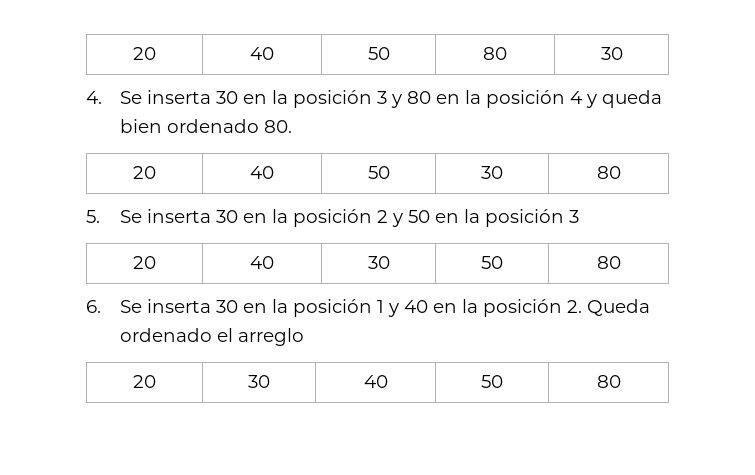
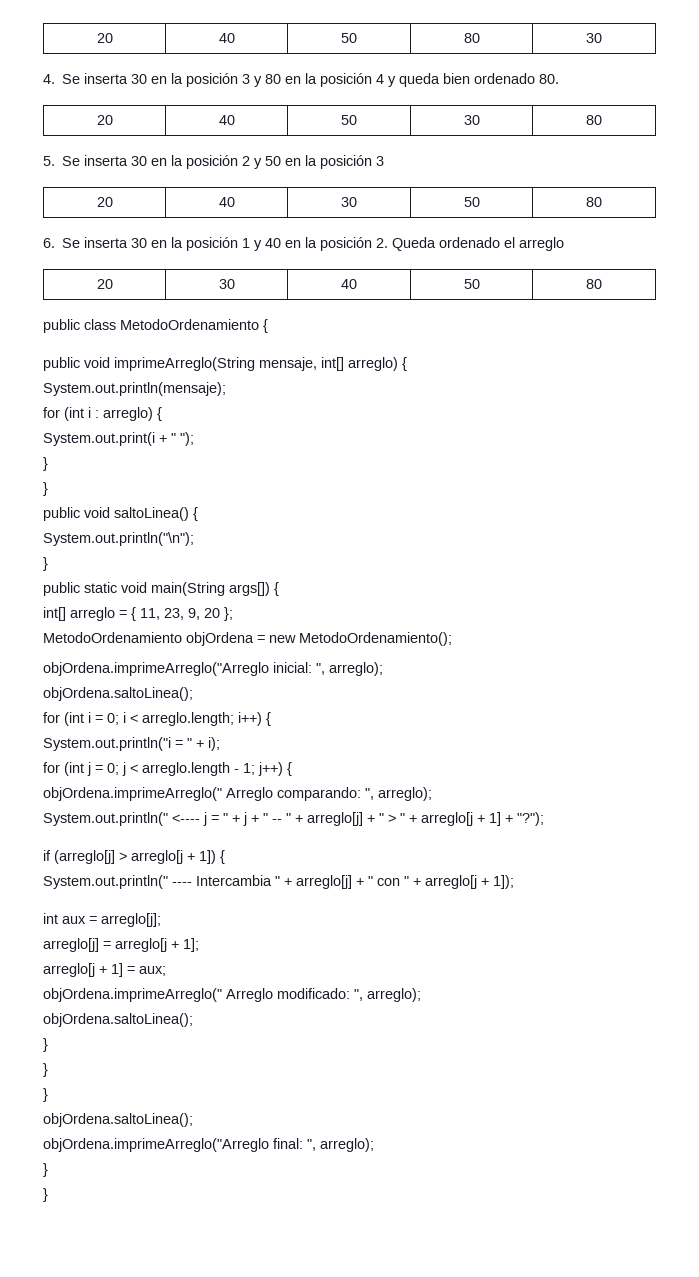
+ public class MetodoOrdenamiento {
+ public void imprimeArreglo(String mensaje, int[] arreglo) {
+ System.out.println(mensaje);
+ for (int i : arreglo) {
+ System.out.print(i + " ");
+ }
+ }
+ public void saltoLinea() {
+ System.out.println("\n");
+ }
+ public static void main(String args[]) {
+ int[] arreglo = { 11, 23, 9, 20 };
+ MetodoOrdenamiento objOrdena = new MetodoOrdenamiento();
+ objOrdena.imprimeArreglo("Arreglo inicial: ", arreglo);
+ objOrdena.saltoLinea();
+ for (int i = 0; i < arreglo.length; i++) {
+ System.out.println("i = " + i);
+ for (int j = 0; j < arreglo.length - 1; j++) {
+ objOrdena.imprimeArreglo(" Arreglo comparando: ", arreglo);
+ System.out.println(" <---- j = " + j + " -- " + arreglo[j] + " > " + arreglo[j + 1] + "?");
+ if (arreglo[j] > arreglo[j + 1]) {
+ System.out.println(" ---- Intercambia " + arreglo[j] + " con " + arreglo[j + 1]);
+ int aux = arreglo[j];
+ arreglo[j] = arreglo[j + 1];
+ arreglo[j + 1] = aux;
+ objOrdena.imprimeArreglo(" Arreglo modificado: ", arreglo);
+ objOrdena.saltoLinea();
+ }
+ }
+ }
+ objOrdena.saltoLinea();
+ objOrdena.imprimeArreglo("Arreglo final: ", arreglo);
+ }
+ }

